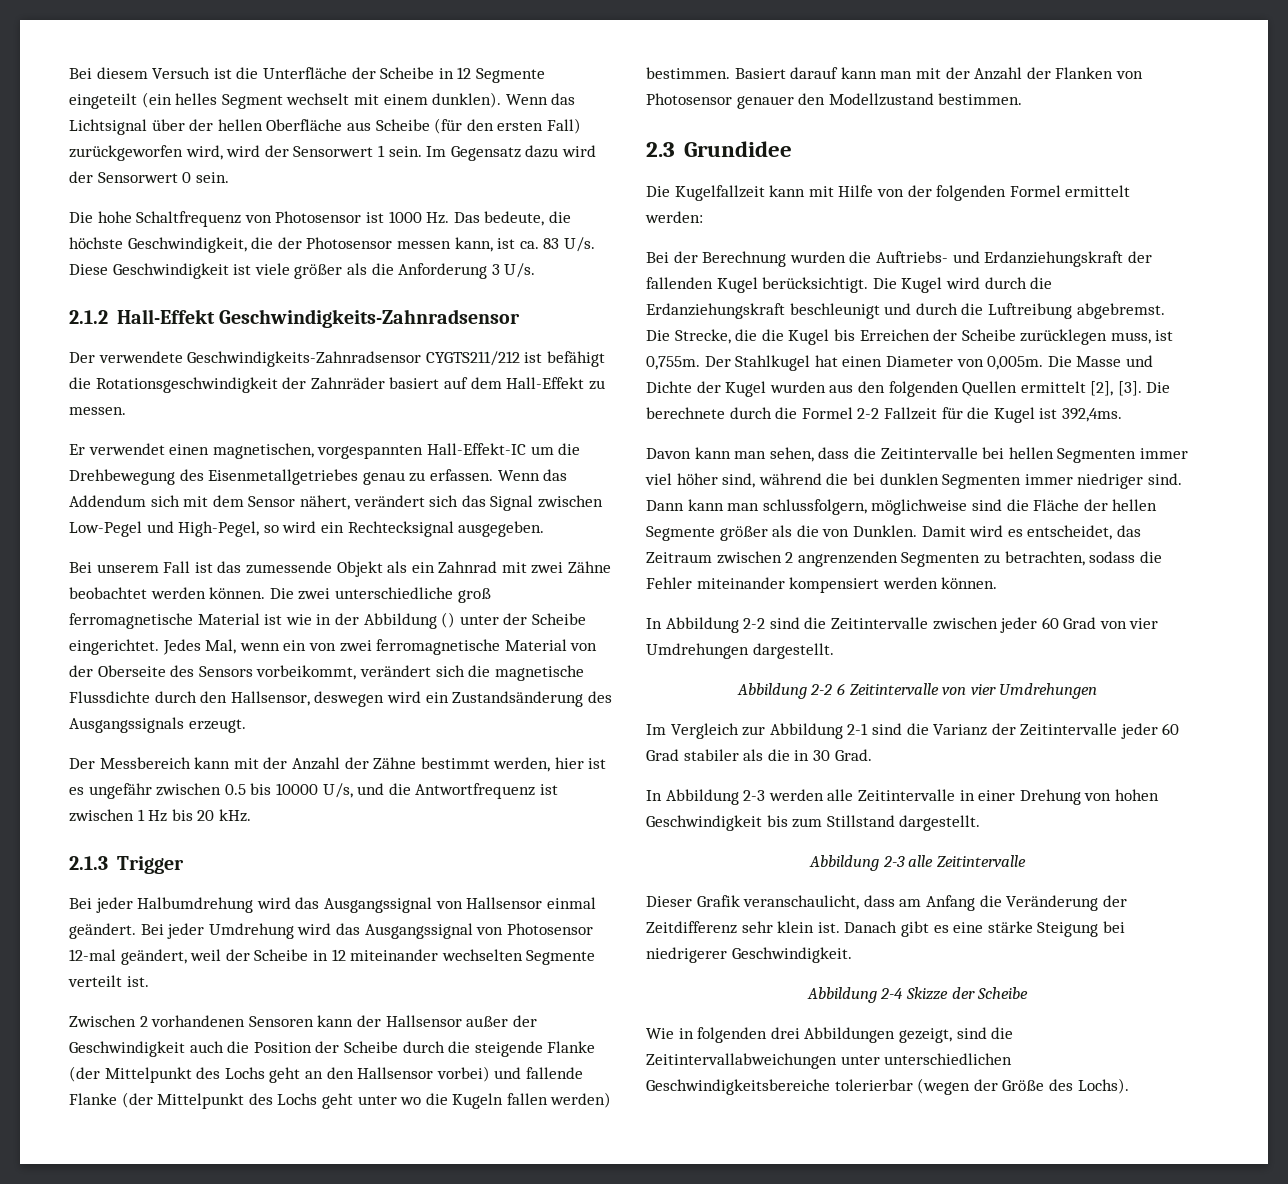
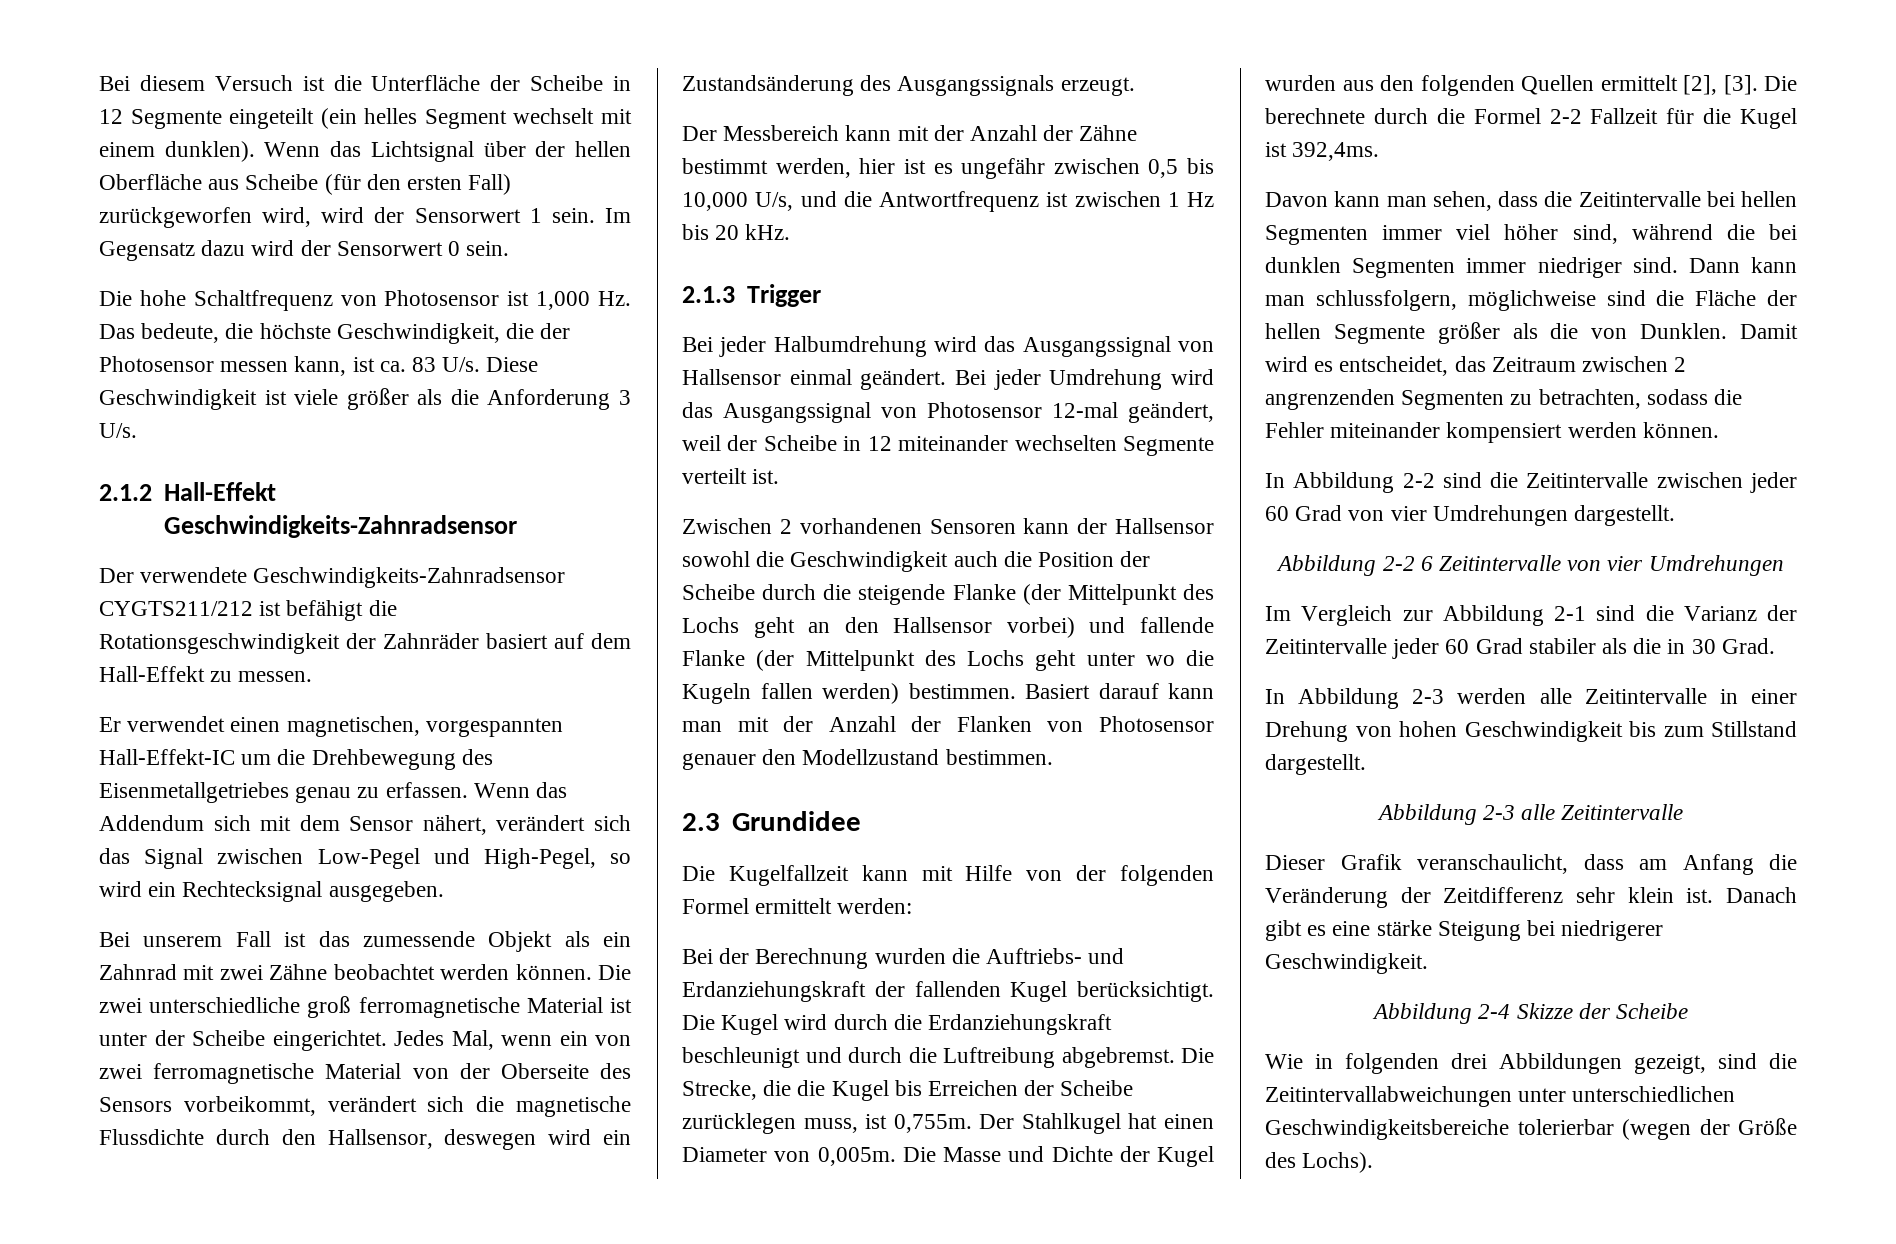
- Die hohe Schaltfrequenz von Photosensor ist 1000 Hz. Das bedeute, die höchste Geschwindigkeit, die der Photosensor messen kann, ist ca. 83 U/s. Diese Geschwindigkeit ist viele größer als die Anforderung 3 U/s.
+ Die hohe Schaltfrequenz von Photosensor ist 1,000 Hz. Das bedeute, die höchste Geschwindigkeit, die der Photosensor messen kann, ist ca. 83 U/s. Diese Geschwindigkeit ist viele größer als die Anforderung 3 U/s.
- Die zwei unterschiedliche groß ferromagnetische Material ist wie in der Abbildung () unter der Scheibe eingerichtet.
+ Die zwei unterschiedliche groß ferromagnetische Material ist unter der Scheibe eingerichtet.
- Der Messbereich kann mit der Anzahl der Zähne bestimmt werden, hier ist es ungefähr zwischen 0.5 bis 10000 U/s, und die Antwortfrequenz ist zwischen 1 Hz bis 20 kHz.
+ Der Messbereich kann mit der Anzahl der Zähne bestimmt werden, hier ist es ungefähr zwischen 0,5 bis 10,000 U/s, und die Antwortfrequenz ist zwischen 1 Hz bis 20 kHz.
- Zwischen 2 vorhandenen Sensoren kann der Hallsensor außer der Geschwindigkeit auch die Position der Scheibe durch die steigende Flanke (der Mittelpunkt des Lochs geht an den Hallsensor vorbei) und fallende Flanke (der Mittelpunkt des Lochs geht unter wo die Kugeln fallen werden) bestimmen.
+ Zwischen 2 vorhandenen Sensoren kann der Hallsensor sowohl die Geschwindigkeit auch die Position der Scheibe durch die steigende Flanke (der Mittelpunkt des Lochs geht an den Hallsensor vorbei) und fallende Flanke (der Mittelpunkt des Lochs geht unter wo die Kugeln fallen werden) bestimmen.

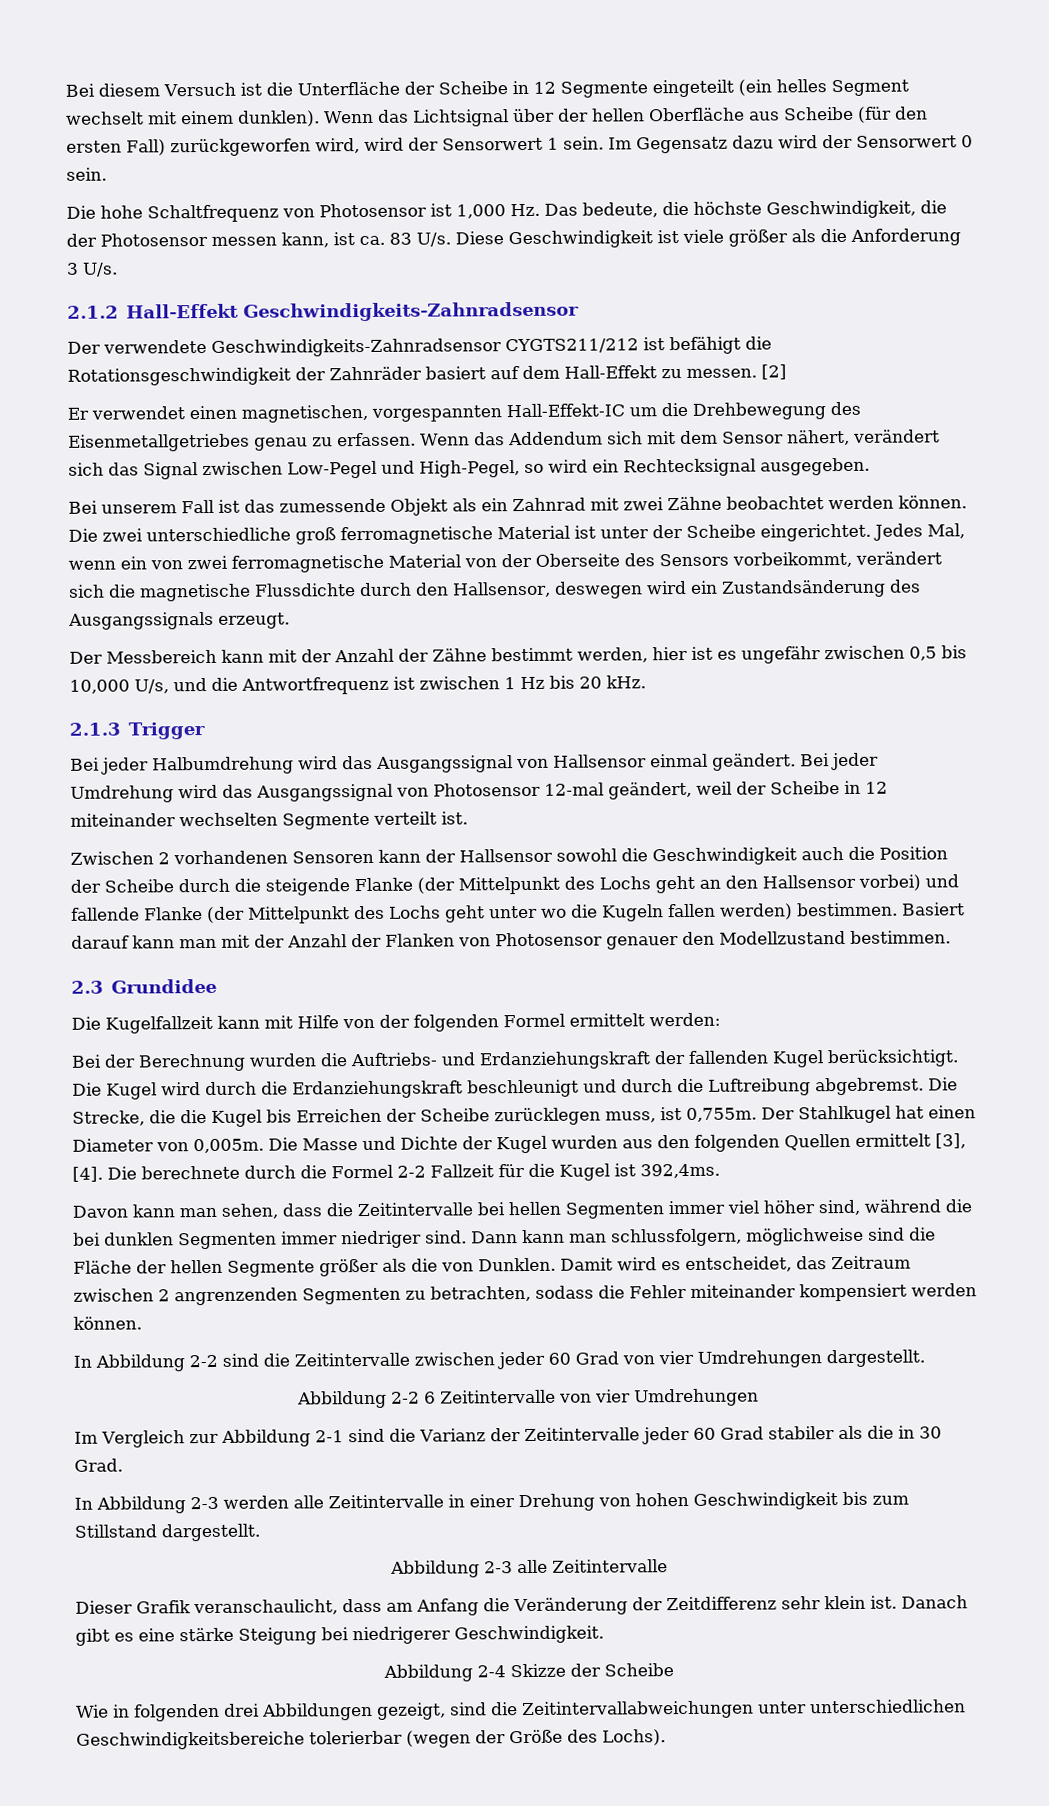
+ [2]
- Die Masse und Dichte der Kugel wurden aus den folgenden Quellen ermittelt [2], [3].
+ Die Masse und Dichte der Kugel wurden aus den folgenden Quellen ermittelt [3], [4].

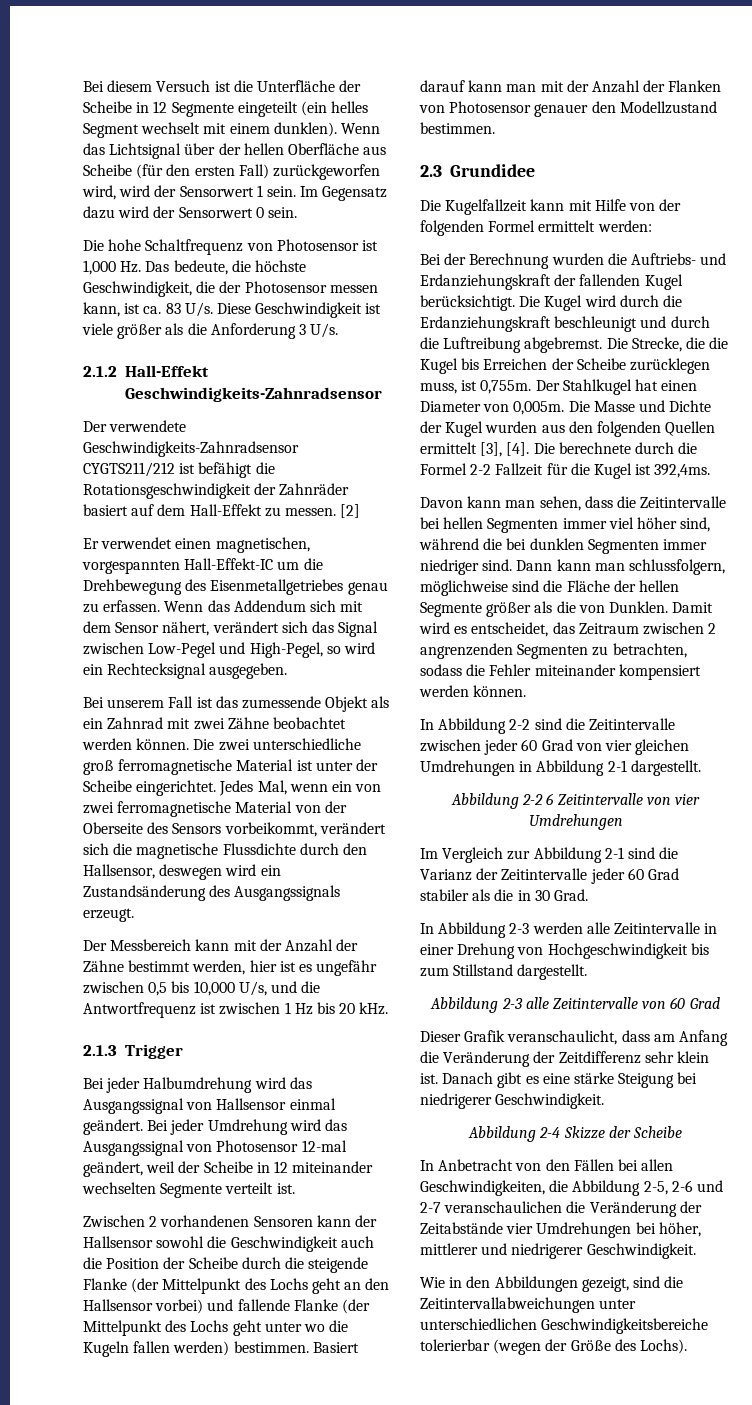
- In Abbildung 2-2 sind die Zeitintervalle zwischen jeder 60 Grad von vier Umdrehungen dargestellt.
+ In Abbildung 2-2 sind die Zeitintervalle zwischen jeder 60 Grad von vier gleichen Umdrehungen in Abbildung 2-1 dargestellt.
- In Abbildung 2-3 werden alle Zeitintervalle in einer Drehung von hohen Geschwindigkeit bis zum Stillstand dargestellt.
+ In Abbildung 2-3 werden alle Zeitintervalle in einer Drehung von Hochgeschwindigkeit bis zum Stillstand dargestellt.
- Abbildung 2-3 alle Zeitintervalle
+ Abbildung 2-3 alle Zeitintervalle von 60 Grad
+ In Anbetracht von den Fällen bei allen Geschwindigkeiten, die Abbildung 2-5, 2-6 und 2-7 veranschaulichen die Veränderung der Zeitabstände vier Umdrehungen bei höher, mittlerer und niedrigerer Geschwindigkeit.
- Wie in folgenden drei Abbildungen gezeigt, sind die Zeitintervallabweichungen unter unterschiedlichen Geschwindigkeitsbereiche tolerierbar (wegen der Größe des Lochs).
+ Wie in den Abbildungen gezeigt, sind die Zeitintervallabweichungen unter unterschiedlichen Geschwindigkeitsbereiche tolerierbar (wegen der Größe des Lochs).

